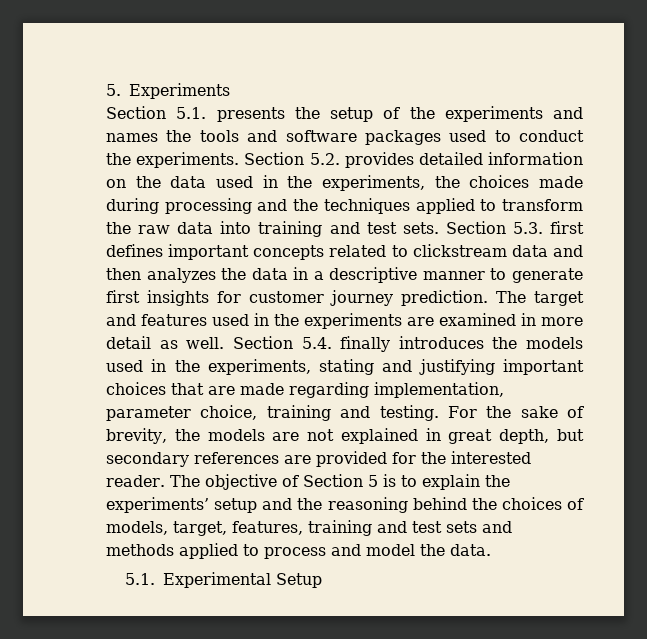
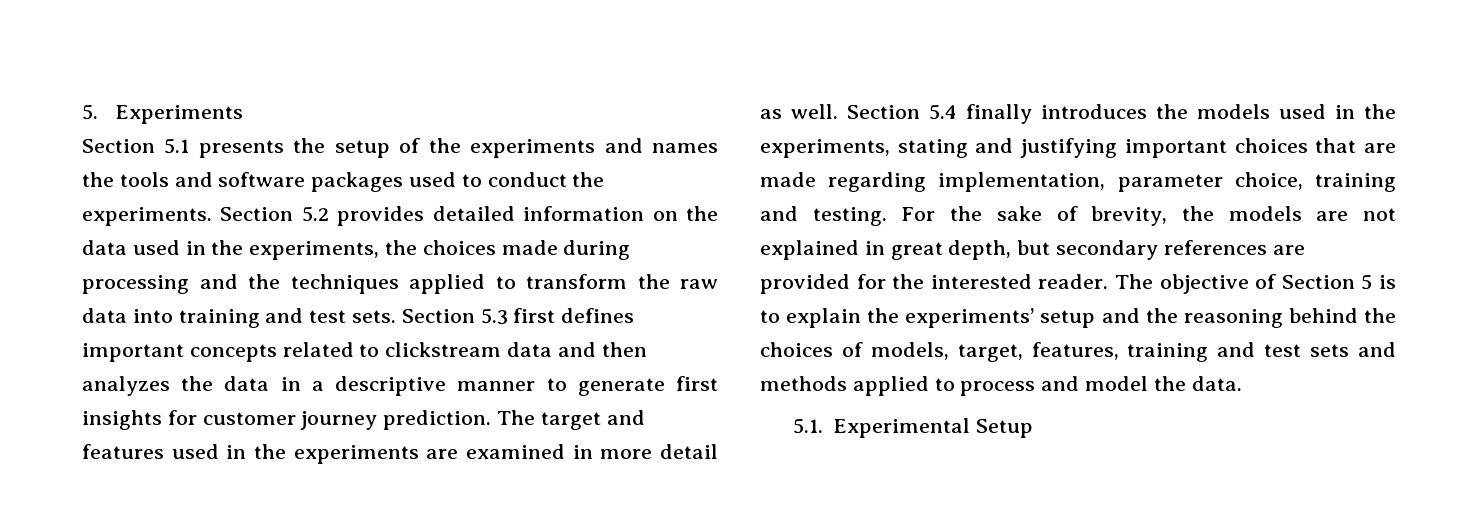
- Section 5.1. presents the setup of the experiments and names the tools and software packages used to conduct the experiments.
+ Section 5.1 presents the setup of the experiments and names the tools and software packages used to conduct the experiments.
- Section 5.2. provides detailed information on the data used in the experiments, the choices made during processing and the techniques applied to transform the raw data into training and test sets.
+ Section 5.2 provides detailed information on the data used in the experiments, the choices made during processing and the techniques applied to transform the raw data into training and test sets.
- Section 5.3. first defines important concepts related to clickstream data and then analyzes the data in a descriptive manner to generate first insights for customer journey prediction.
+ Section 5.3 first defines important concepts related to clickstream data and then analyzes the data in a descriptive manner to generate first insights for customer journey prediction.
- Section 5.4. finally introduces the models used in the experiments, stating and justifying important choices that are made regarding implementation, parameter choice, training and testing.
+ Section 5.4 finally introduces the models used in the experiments, stating and justifying important choices that are made regarding implementation, parameter choice, training and testing.

